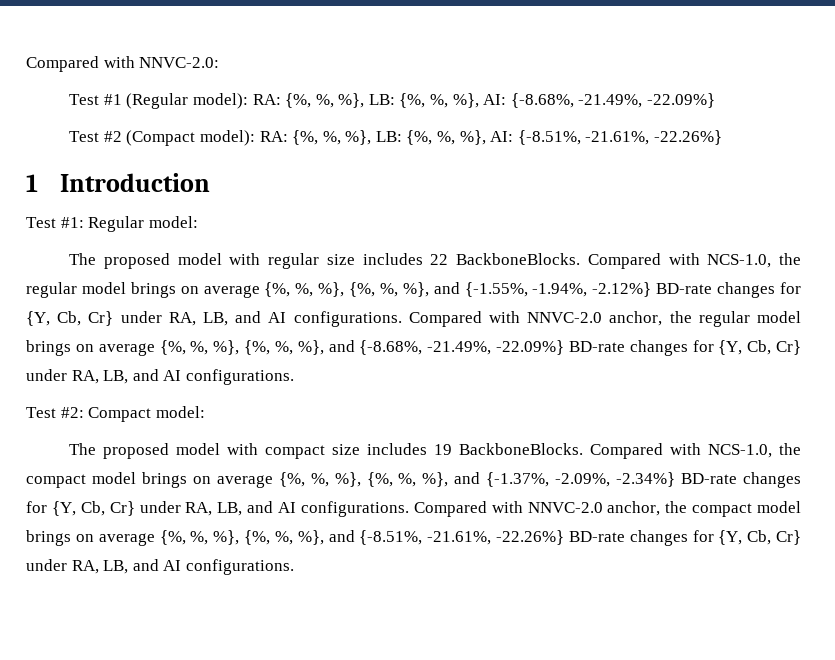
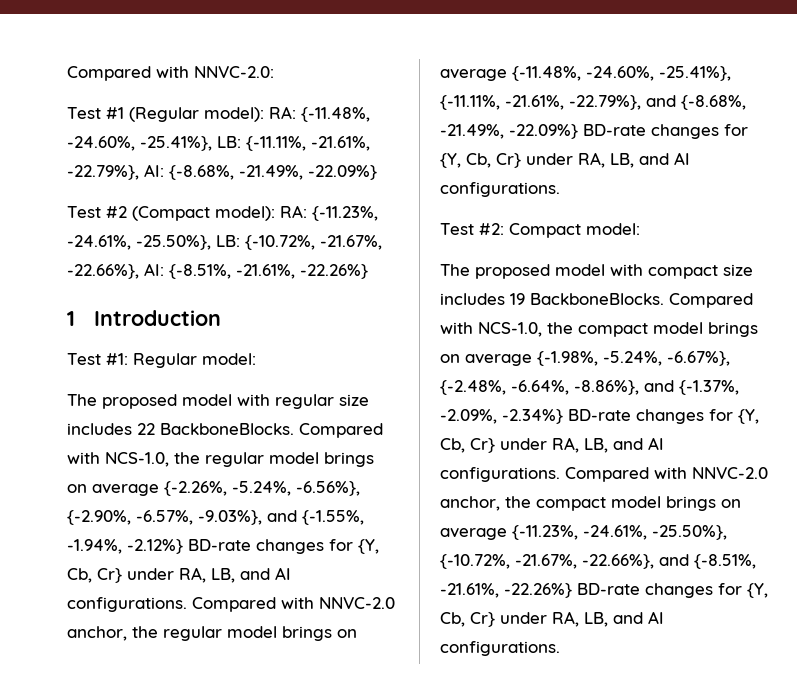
- Test #1 (Regular model): RA: {%, %, %}, LB: {%, %, %}, AI: {-8.68%, -21.49%, -22.09%}
+ Test #1 (Regular model): RA: {-11.48%, -24.60%, -25.41%}, LB: {-11.11%, -21.61%, -22.79%}, AI: {-8.68%, -21.49%, -22.09%}
- Test #2 (Compact model): RA: {%, %, %}, LB: {%, %, %}, AI: {-8.51%, -21.61%, -22.26%}
+ Test #2 (Compact model): RA: {-11.23%, -24.61%, -25.50%}, LB: {-10.72%, -21.67%, -22.66%}, AI: {-8.51%, -21.61%, -22.26%}
- Compared with NCS-1.0, the regular model brings on average {%, %, %}, {%, %, %}, and {-1.55%, -1.94%, -2.12%} BD-rate changes for {Y, Cb, Cr} under RA, LB, and AI configurations.
+ Compared with NCS-1.0, the regular model brings on average {-2.26%, -5.24%, -6.56%}, {-2.90%, -6.57%, -9.03%}, and {-1.55%, -1.94%, -2.12%} BD-rate changes for {Y, Cb, Cr} under RA, LB, and AI configurations.
- Compared with NNVC-2.0 anchor, the regular model brings on average {%, %, %}, {%, %, %}, and {-8.68%, -21.49%, -22.09%} BD-rate changes for {Y, Cb, Cr} under RA, LB, and AI configurations.
+ Compared with NNVC-2.0 anchor, the regular model brings on average {-11.48%, -24.60%, -25.41%}, {-11.11%, -21.61%, -22.79%}, and {-8.68%, -21.49%, -22.09%} BD-rate changes for {Y, Cb, Cr} under RA, LB, and AI configurations.
- Compared with NCS-1.0, the compact model brings on average {%, %, %}, {%, %, %}, and {-1.37%, -2.09%, -2.34%} BD-rate changes for {Y, Cb, Cr} under RA, LB, and AI configurations.
+ Compared with NCS-1.0, the compact model brings on average {-1.98%, -5.24%, -6.67%}, {-2.48%, -6.64%, -8.86%}, and {-1.37%, -2.09%, -2.34%} BD-rate changes for {Y, Cb, Cr} under RA, LB, and AI configurations.
- Compared with NNVC-2.0 anchor, the compact model brings on average {%, %, %}, {%, %, %}, and {-8.51%, -21.61%, -22.26%} BD-rate changes for {Y, Cb, Cr} under RA, LB, and AI configurations.
+ Compared with NNVC-2.0 anchor, the compact model brings on average {-11.23%, -24.61%, -25.50%}, {-10.72%, -21.67%, -22.66%}, and {-8.51%, -21.61%, -22.26%} BD-rate changes for {Y, Cb, Cr} under RA, LB, and AI configurations.

